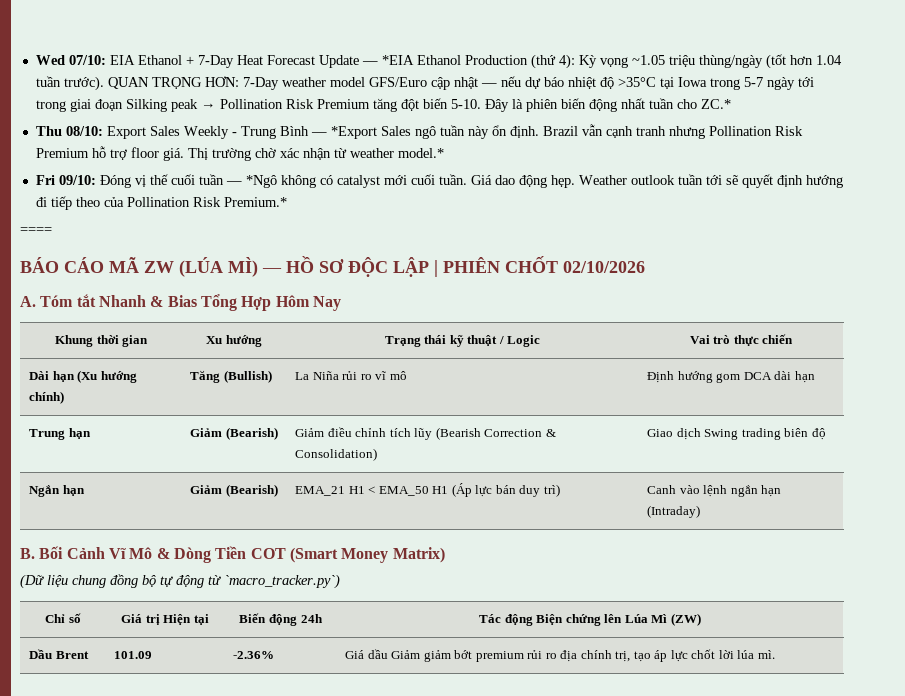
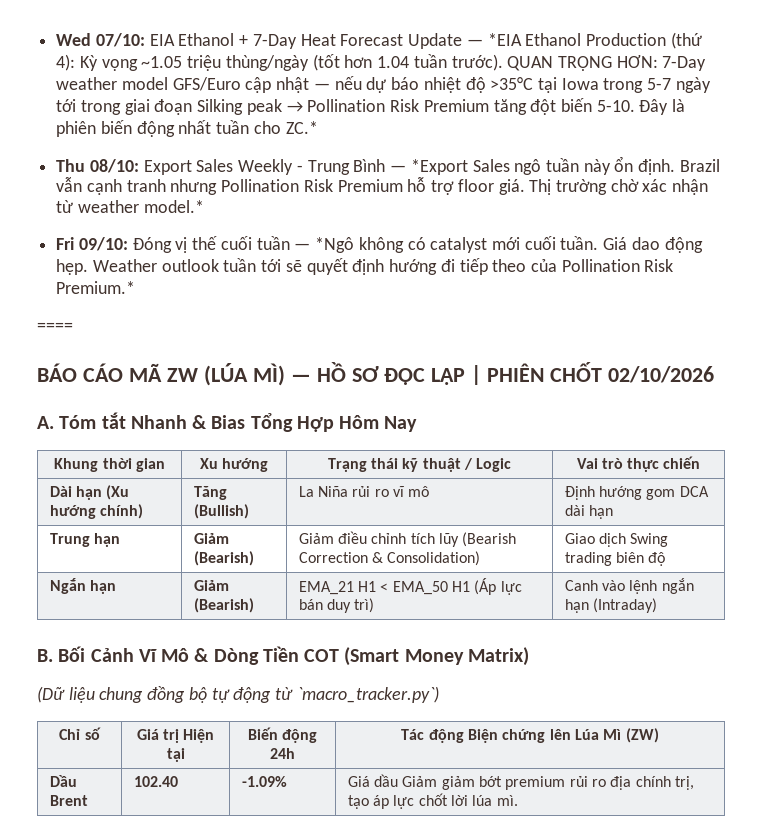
- Dầu Brent | 101.09 | -2.36% | Giá dầu Giảm giảm bớt premium rủi ro địa chính trị, tạo áp lực chốt lời lúa mì.
+ Dầu Brent | 102.40 | -1.09% | Giá dầu Giảm giảm bớt premium rủi ro địa chính trị, tạo áp lực chốt lời lúa mì.

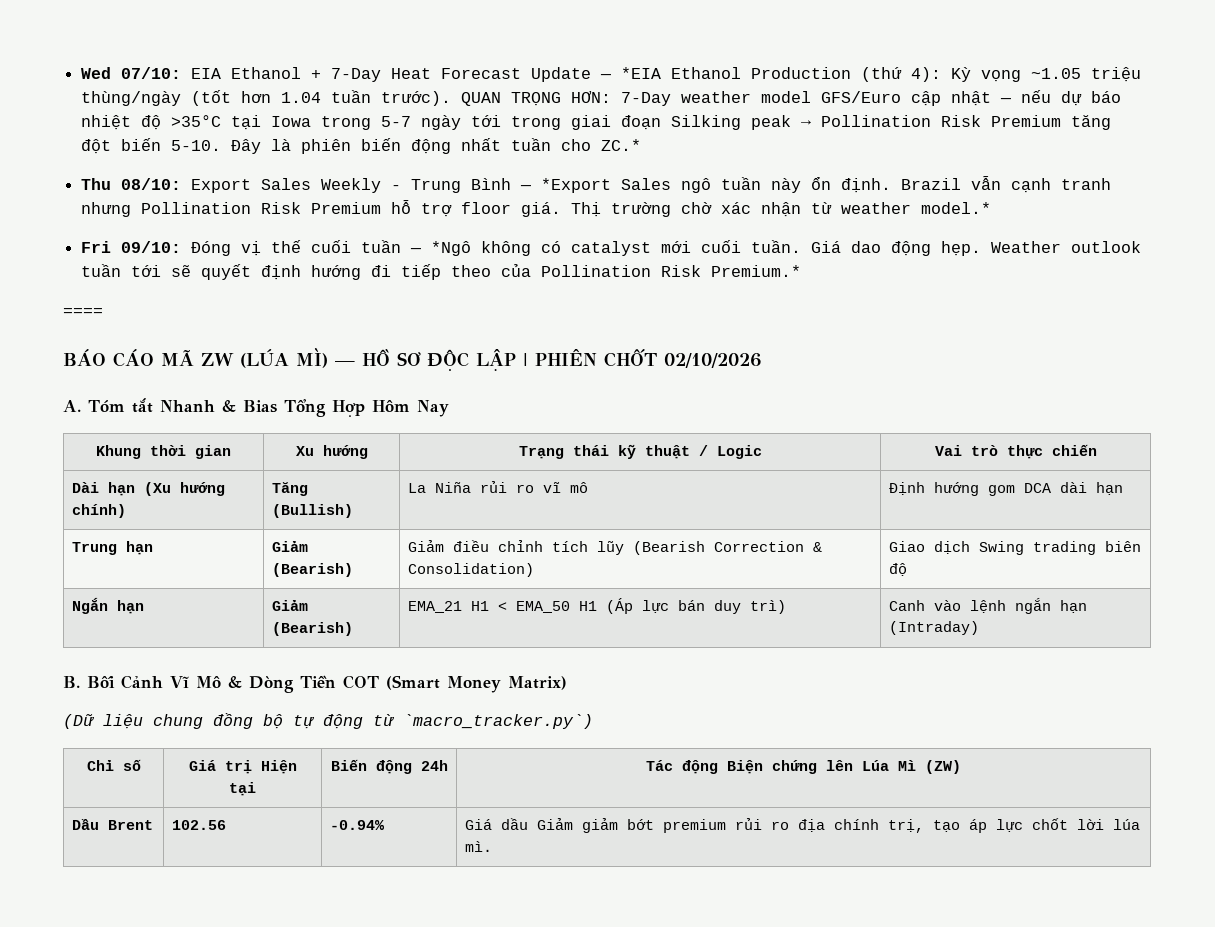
- Dầu Brent | 102.40 | -1.09% | Giá dầu Giảm giảm bớt premium rủi ro địa chính trị, tạo áp lực chốt lời lúa mì.
+ Dầu Brent | 102.56 | -0.94% | Giá dầu Giảm giảm bớt premium rủi ro địa chính trị, tạo áp lực chốt lời lúa mì.

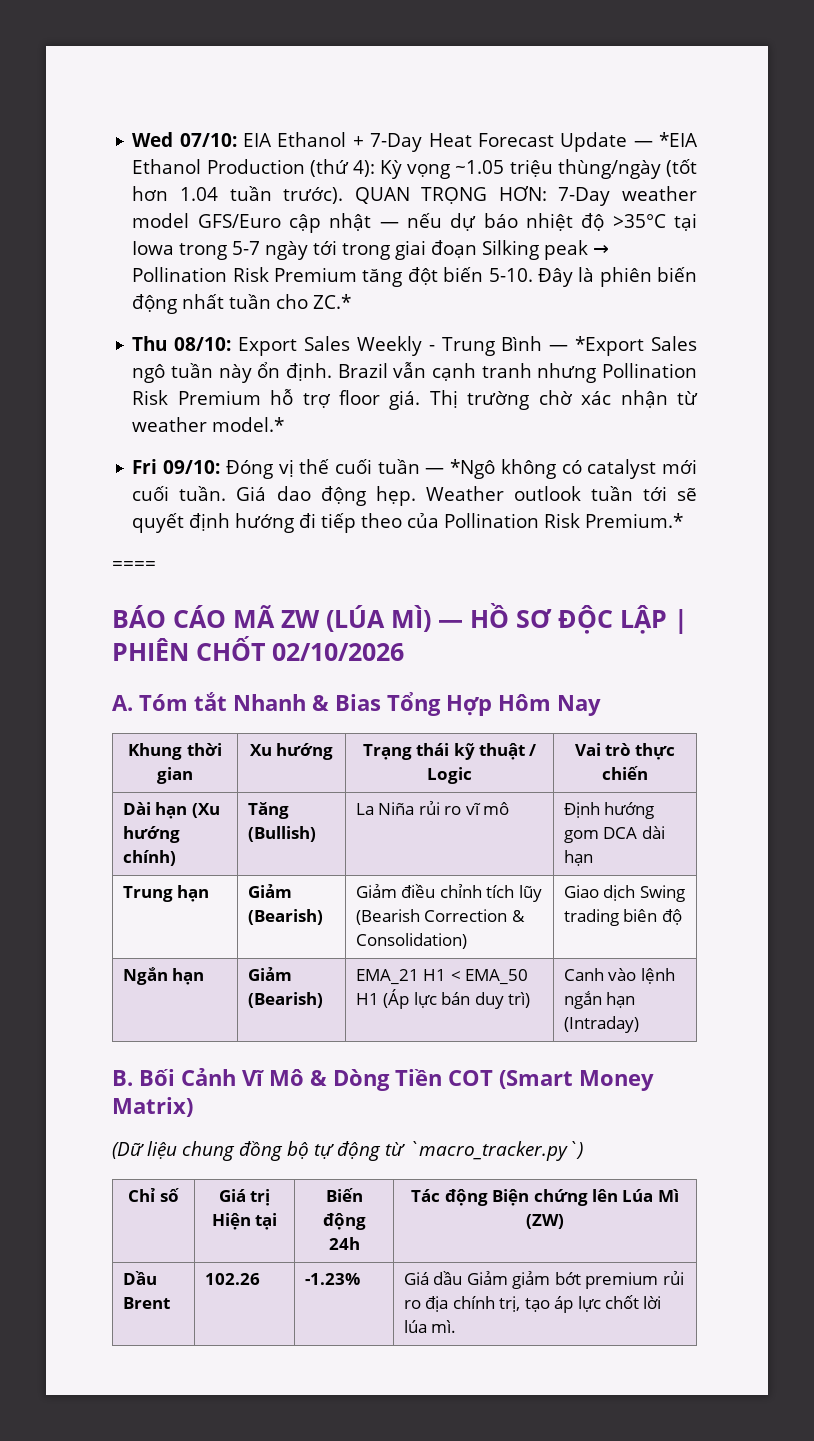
- Dầu Brent | 102.56 | -0.94% | Giá dầu Giảm giảm bớt premium rủi ro địa chính trị, tạo áp lực chốt lời lúa mì.
+ Dầu Brent | 102.26 | -1.23% | Giá dầu Giảm giảm bớt premium rủi ro địa chính trị, tạo áp lực chốt lời lúa mì.

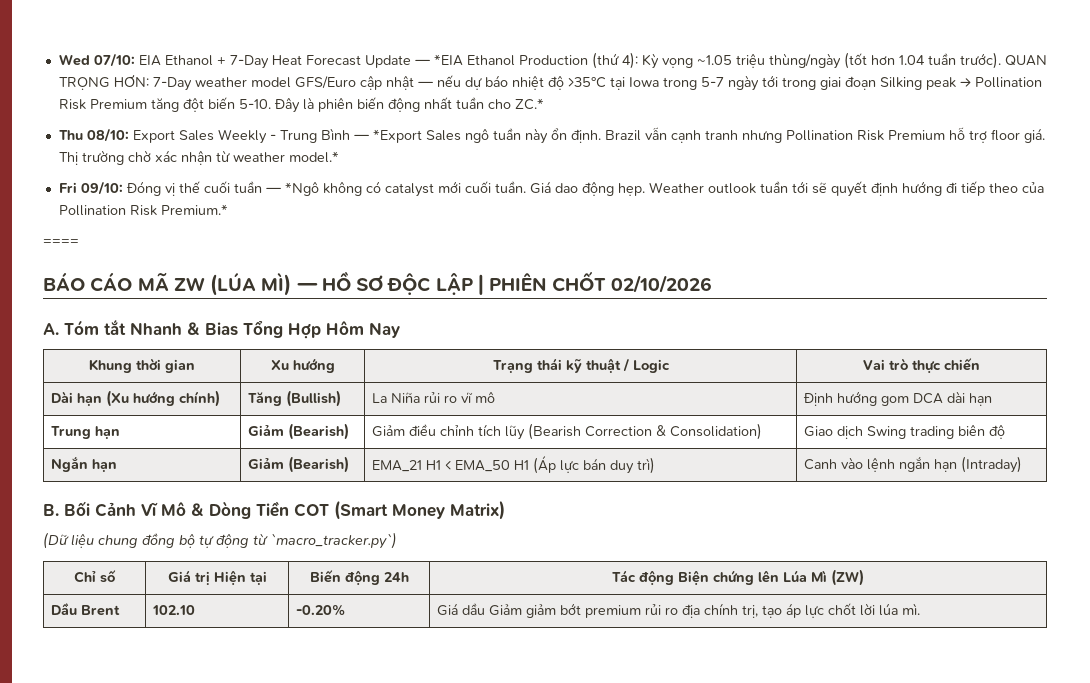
- Dầu Brent | 102.26 | -1.23% | Giá dầu Giảm giảm bớt premium rủi ro địa chính trị, tạo áp lực chốt lời lúa mì.
+ Dầu Brent | 102.10 | -0.20% | Giá dầu Giảm giảm bớt premium rủi ro địa chính trị, tạo áp lực chốt lời lúa mì.

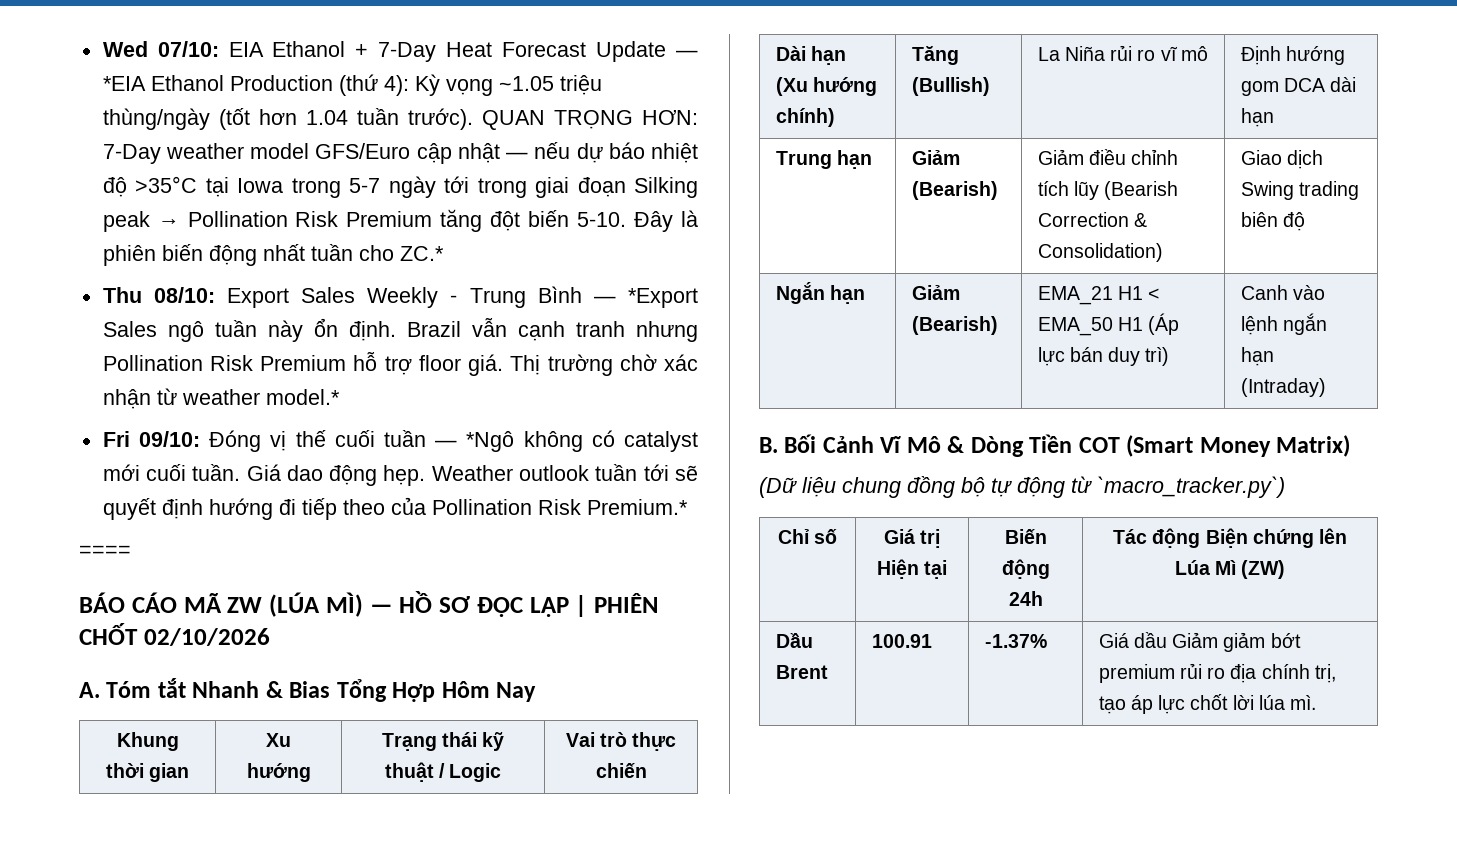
- Dầu Brent | 102.10 | -0.20% | Giá dầu Giảm giảm bớt premium rủi ro địa chính trị, tạo áp lực chốt lời lúa mì.
+ Dầu Brent | 100.91 | -1.37% | Giá dầu Giảm giảm bớt premium rủi ro địa chính trị, tạo áp lực chốt lời lúa mì.

